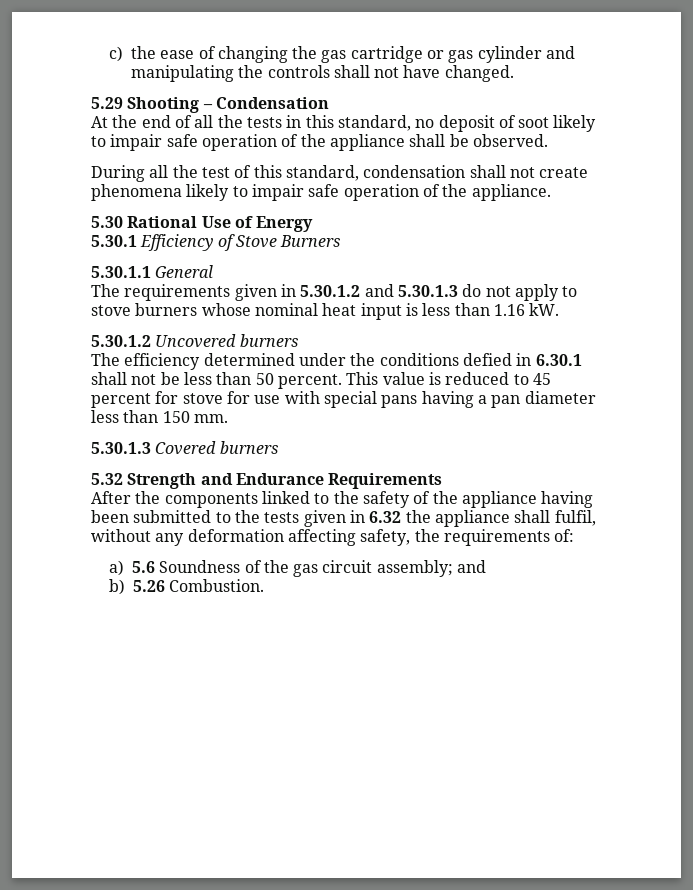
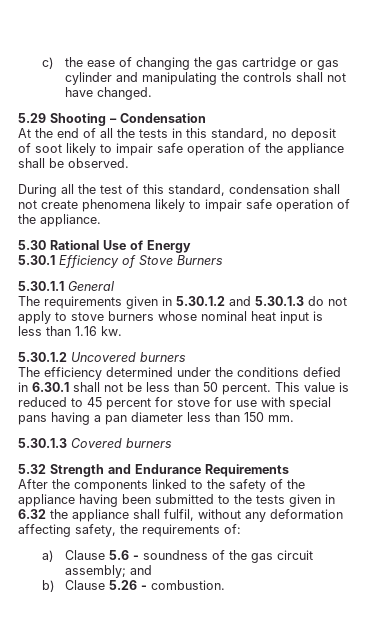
- The requirements given in 5.30.1.2 and 5.30.1.3 do not apply to stove burners whose nominal heat input is less than 1.16 kW.
+ The requirements given in 5.30.1.2 and 5.30.1.3 do not apply to stove burners whose nominal heat input is less than 1.16 kw.
- a) 5.6 Soundness of the gas circuit assembly; and
+ a) Clause 5.6 - soundness of the gas circuit assembly; and
- b) 5.26 Combustion.
+ b) Clause 5.26 - combustion.

